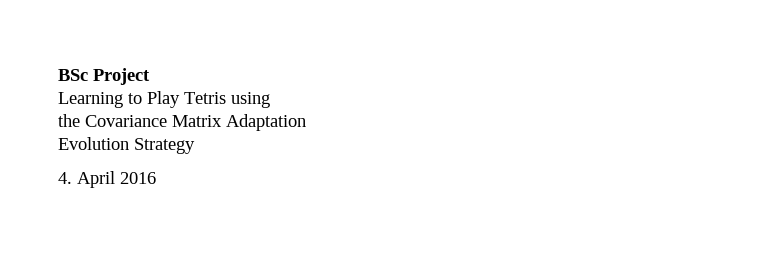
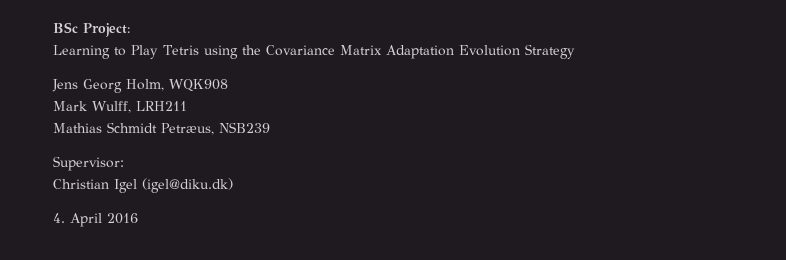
- BSc Project
+ BSc Project:
- Learning to Play Tetris using
- the Covariance Matrix Adaptation
- Evolution Strategy
+ Learning to Play Tetris using the Covariance Matrix Adaptation Evolution Strategy
+ Jens Georg Holm, WQK908
+ Mark Wulff, LRH211
+ Mathias Schmidt Petræus, NSB239
+ Supervisor:
+ Christian Igel (igel@diku.dk)

